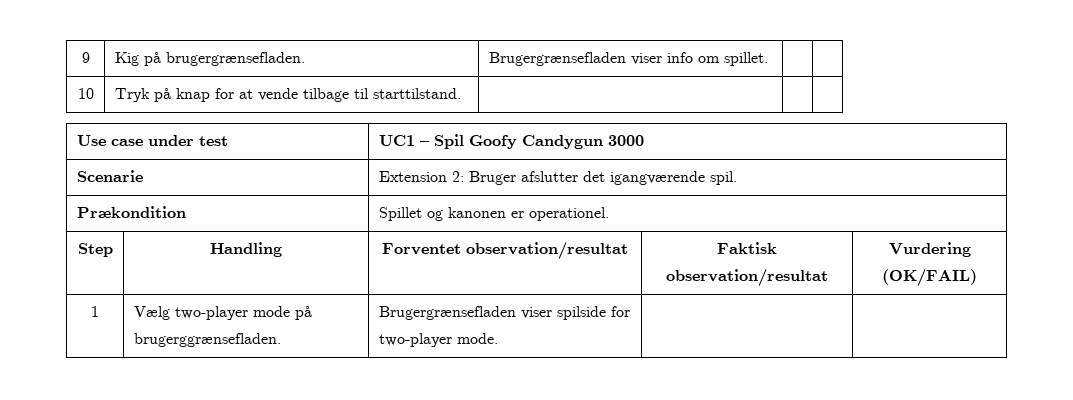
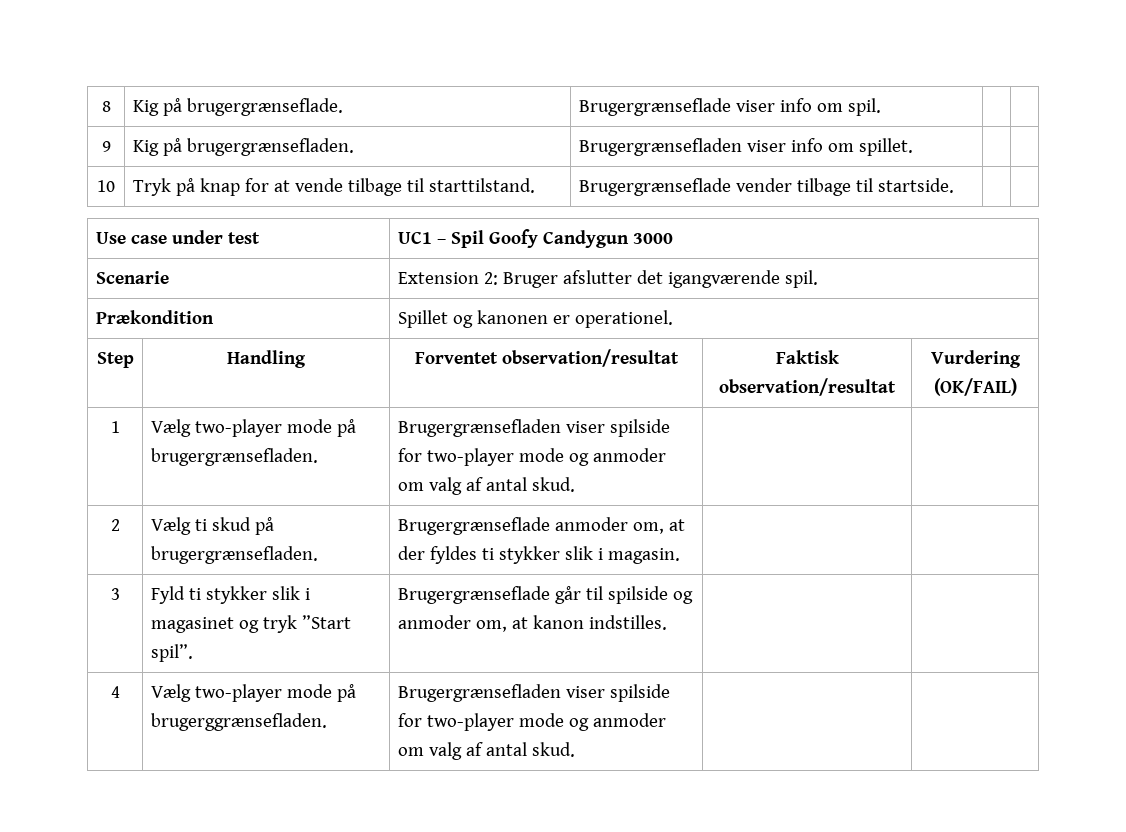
+ 8 | Kig på brugergrænseflade. | Brugergrænseflade viser info om spil. | |
- 10 | Tryk på knap for at vende tilbage til starttilstand. | | |
+ 10 | Tryk på knap for at vende tilbage til starttilstand. | Brugergrænseflade vender tilbage til startside. | |
- 1 | Vælg two-player mode på brugerggrænsefladen. | Brugergrænsefladen viser spilside for two-player mode. | |
+ 1 | Vælg two-player mode på brugergrænsefladen. | Brugergrænsefladen viser spilside for two-player mode og anmoder om valg af antal skud. | |
+ 2 | Vælg ti skud på brugergrænsefladen. | Brugergrænseflade anmoder om, at der fyldes ti stykker slik i magasin. | |
+ 3 | Fyld ti stykker slik i magasinet og tryk ”Start spil”. | Brugergrænseflade går til spilside og anmoder om, at kanon indstilles. | |
+ 4 | Vælg two-player mode på brugerggrænsefladen. | Brugergrænsefladen viser spilside for two-player mode og anmoder om valg af antal skud. | |

